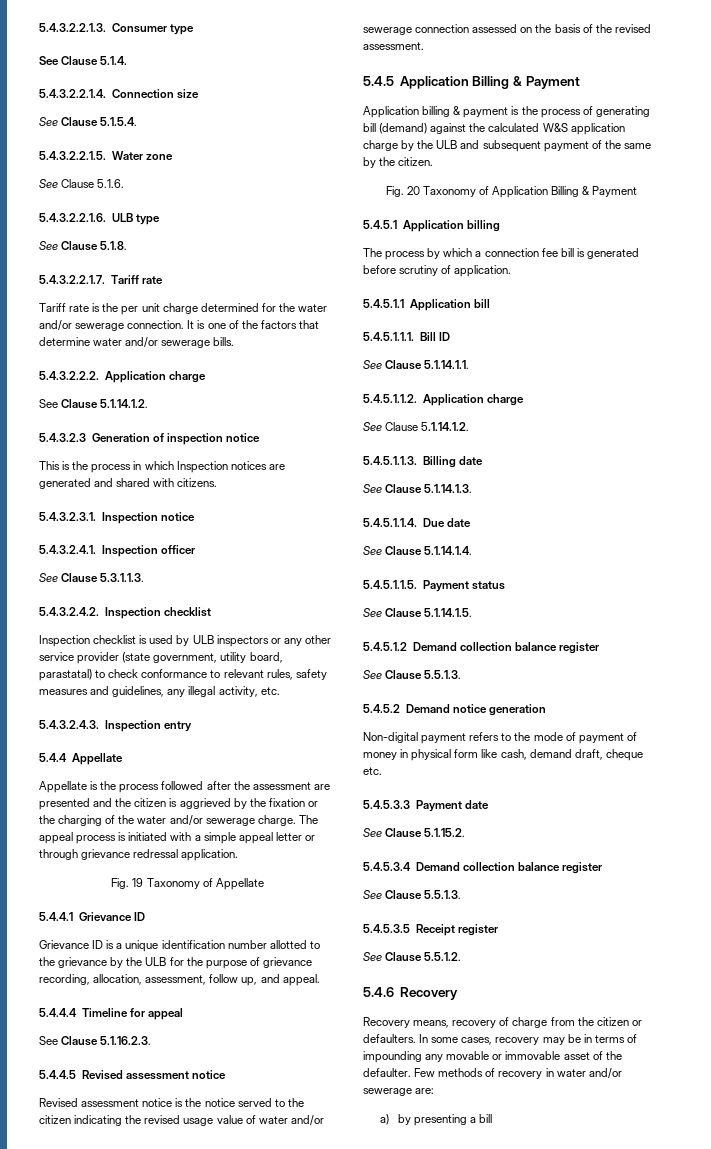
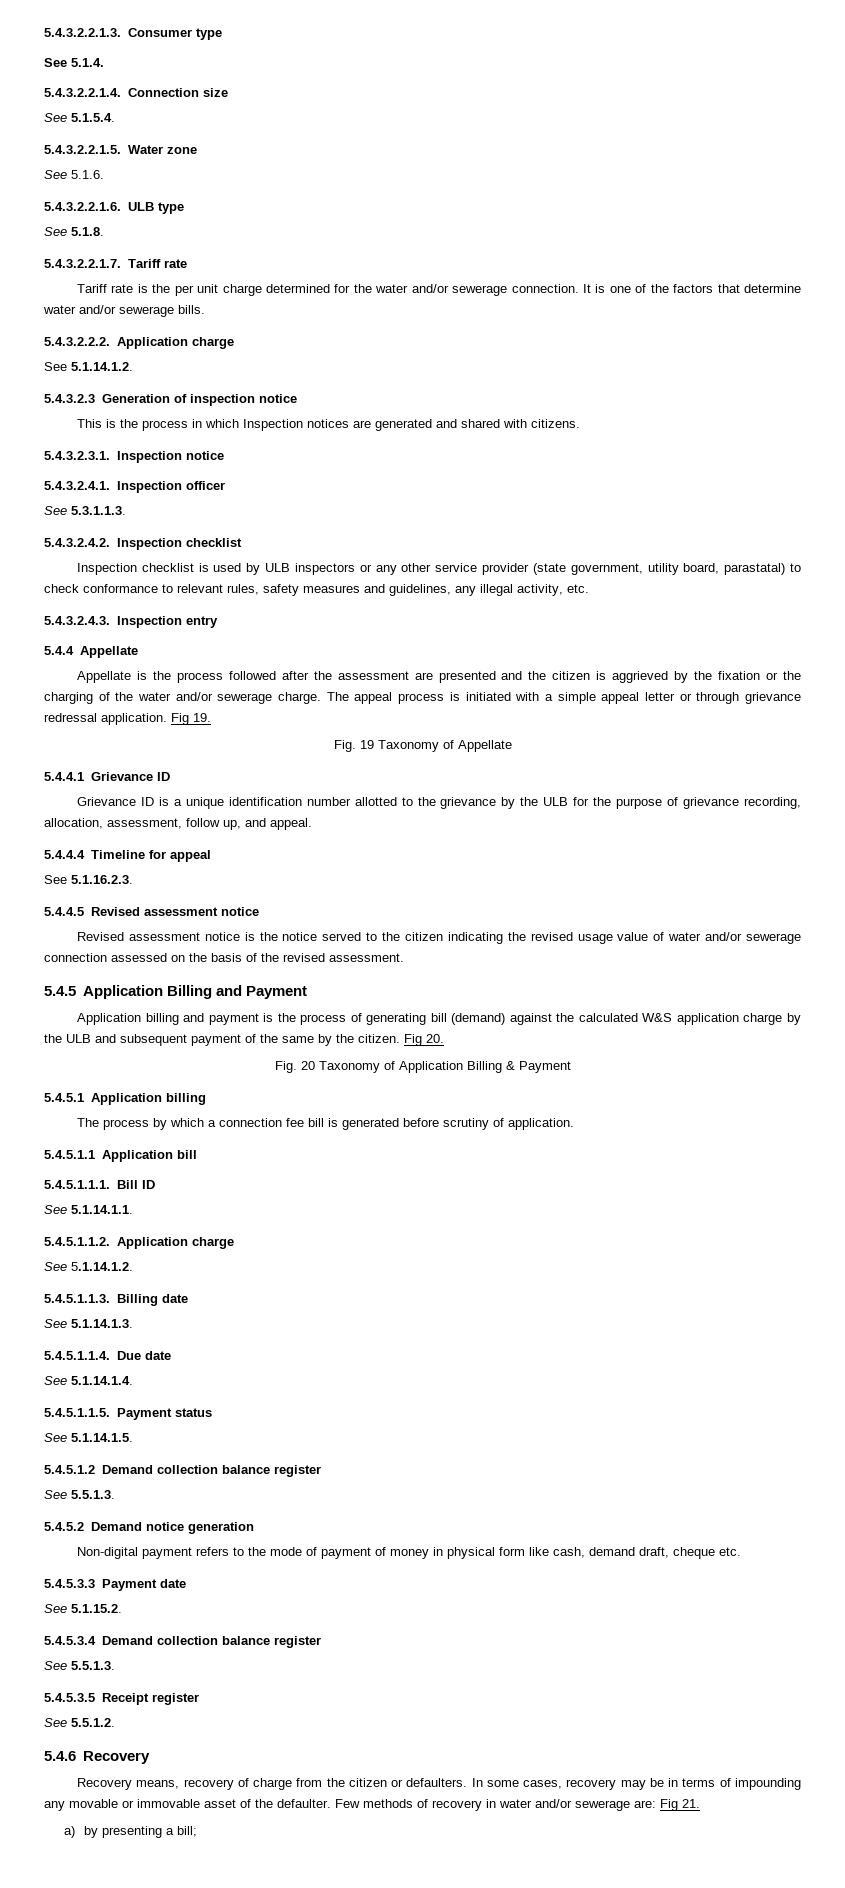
- See Clause 5.1.4.
+ See 5.1.4.
- See Clause 5.1.5.4.
+ See 5.1.5.4.
- See Clause 5.1.6.
+ See 5.1.6.
- See Clause 5.1.8.
+ See 5.1.8.
  5.4.3.2.2.2. Application charge
- See Clause 5.1.14.1.2.
+ See 5.1.14.1.2.
- See Clause 5.3.1.1.3.
+ See 5.3.1.1.3.
+ Fig 19.
- See Clause 5.1.16.2.3.
+ See 5.1.16.2.3.
- 5.4.5 Application Billing & Payment
+ 5.4.5 Application Billing and Payment
- Application billing & payment is the process of generating bill (demand) against the calculated W&S application charge by the ULB and subsequent payment of the same by the citizen.
+ Application billing and payment is the process of generating bill (demand) against the calculated W&S application charge by the ULB and subsequent payment of the same by the citizen. Fig 20.
- See Clause 5.1.14.1.1.
+ See 5.1.14.1.1.
  5.4.5.1.1.2. Application charge
- See Clause 5.1.14.1.2.
+ See 5.1.14.1.2.
- See Clause 5.1.14.1.3.
+ See 5.1.14.1.3.
- See Clause 5.1.14.1.4.
+ See 5.1.14.1.4.
- See Clause 5.1.14.1.5.
+ See 5.1.14.1.5.
  5.4.5.1.2 Demand collection balance register
- See Clause 5.5.1.3.
+ See 5.5.1.3.
- See Clause 5.1.15.2.
+ See 5.1.15.2.
  5.4.5.3.4 Demand collection balance register
- See Clause 5.5.1.3.
+ See 5.5.1.3.
- See Clause 5.5.1.2.
+ See 5.5.1.2.
- Few methods of recovery in water and/or sewerage are:
+ Few methods of recovery in water and/or sewerage are: Fig 21.
- a) by presenting a bill
+ a) by presenting a bill;

